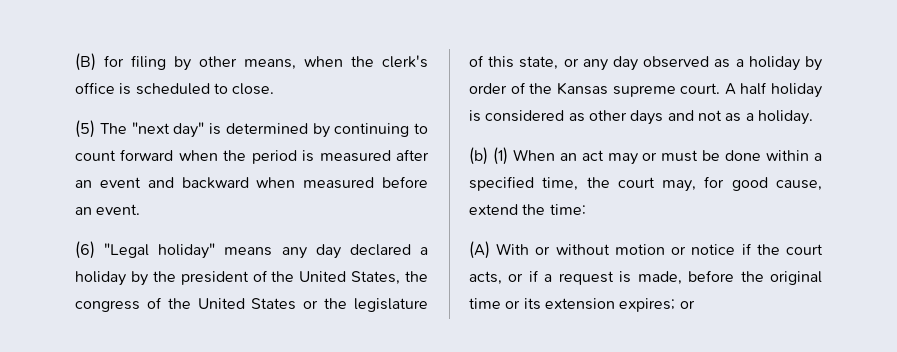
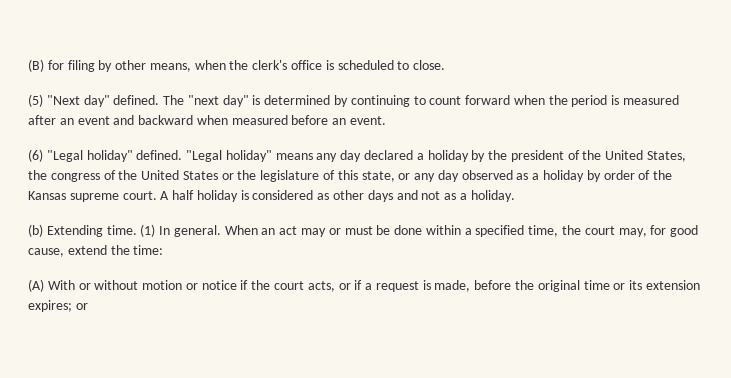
- (5) The "next day" is determined by continuing to count forward when the period is measured after an event and backward when measured before an event.
+ (5) "Next day" defined. The "next day" is determined by continuing to count forward when the period is measured after an event and backward when measured before an event.
- (6) "Legal holiday" means any day declared a holiday by the president of the United States, the congress of the United States or the legislature of this state, or any day observed as a holiday by order of the Kansas supreme court.
+ (6) "Legal holiday" defined. "Legal holiday" means any day declared a holiday by the president of the United States, the congress of the United States or the legislature of this state, or any day observed as a holiday by order of the Kansas supreme court.
- (b) (1) When an act may or must be done within a specified time, the court may, for good cause, extend the time:
+ (b) Extending time. (1) In general. When an act may or must be done within a specified time, the court may, for good cause, extend the time:

